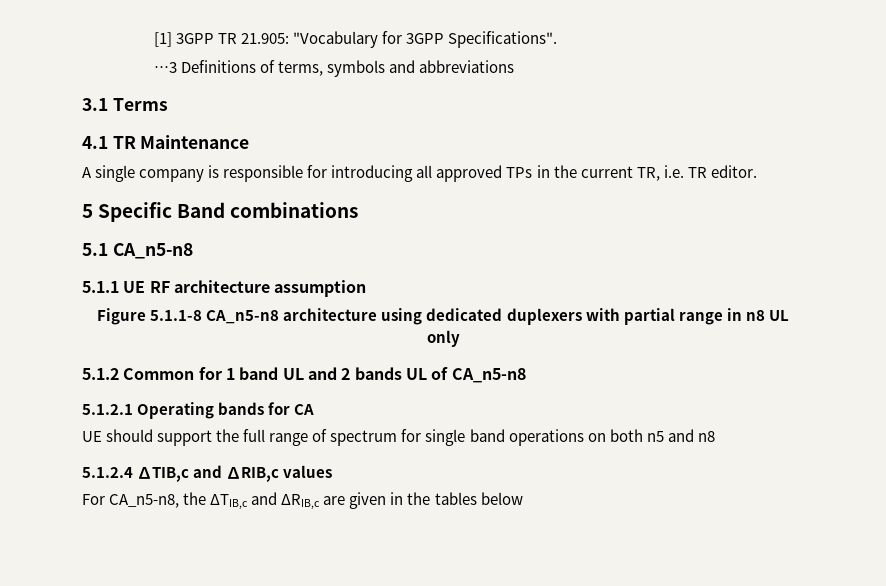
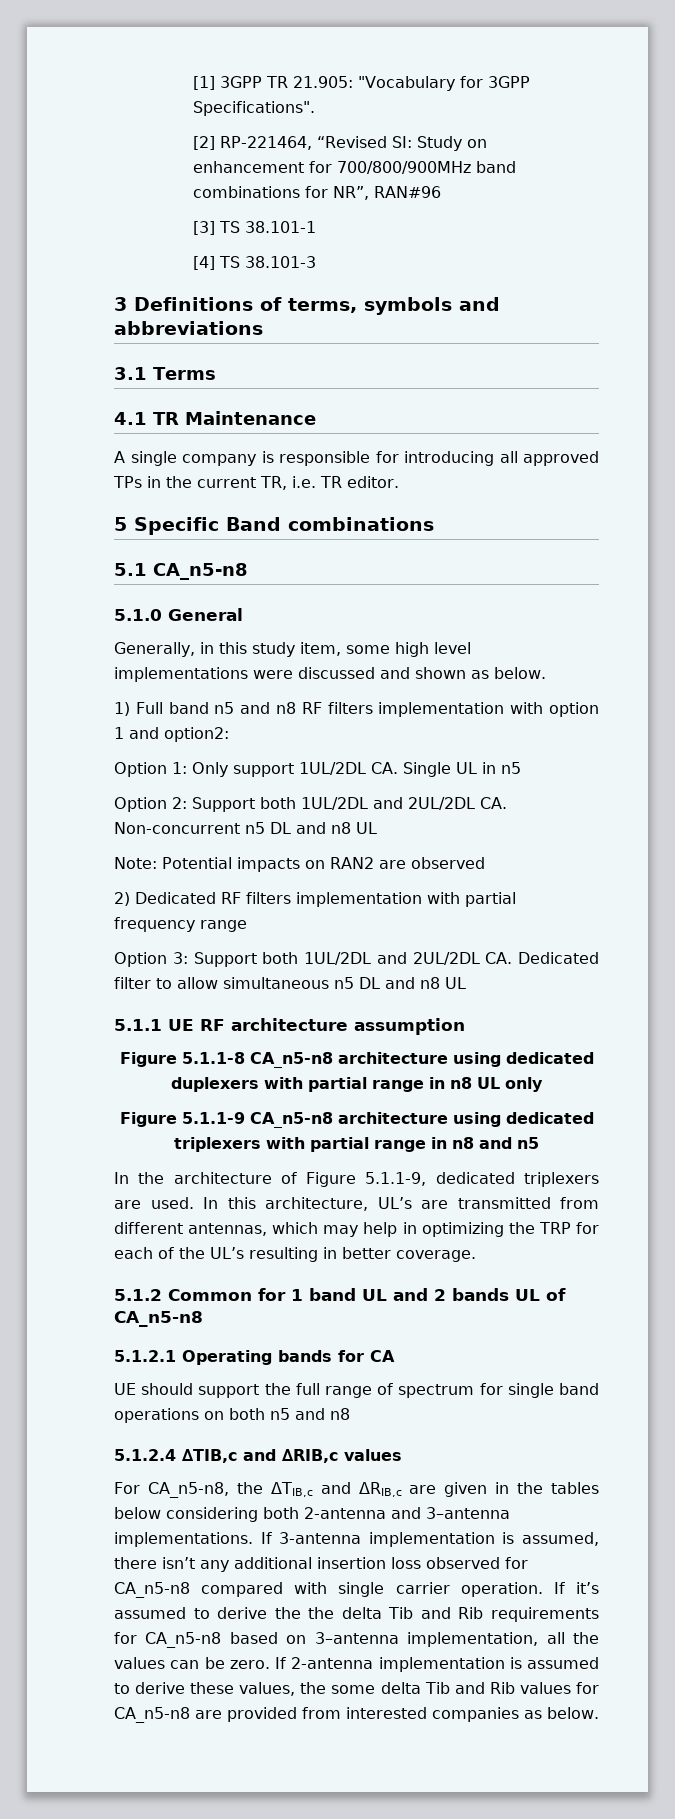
- …3 Definitions of terms, symbols and abbreviations
+ [2] RP-221464, “Revised SI: Study on enhancement for 700/800/900MHz band combinations for NR”, RAN#96
+ [3] TS 38.101-1
+ [4] TS 38.101-3
+ 3 Definitions of terms, symbols and abbreviations
+ 5.1.0 General
+ Generally, in this study item, some high level implementations were discussed and shown as below.
+ 1) Full band n5 and n8 RF filters implementation with option 1 and option2:
+ Option 1: Only support 1UL/2DL CA. Single UL in n5
+ Option 2: Support both 1UL/2DL and 2UL/2DL CA. Non-concurrent n5 DL and n8 UL
+ Note: Potential impacts on RAN2 are observed
+ 2) Dedicated RF filters implementation with partial frequency range
+ Option 3: Support both 1UL/2DL and 2UL/2DL CA. Dedicated filter to allow simultaneous n5 DL and n8 UL
+ Figure 5.1.1-9 CA_n5-n8 architecture using dedicated triplexers with partial range in n8 and n5
+ In the architecture of Figure 5.1.1-9, dedicated triplexers are used. In this architecture, UL’s are transmitted from different antennas, which may help in optimizing the TRP for each of the UL’s resulting in better coverage.
- For CA_n5-n8, the ΔTIB,c and ΔRIB,c are given in the tables below
+ For CA_n5-n8, the ΔTIB,c and ΔRIB,c are given in the tables below considering both 2-antenna and 3–antenna implementations. If 3-antenna implementation is assumed, there isn’t any additional insertion loss observed for CA_n5-n8 compared with single carrier operation. If it’s assumed to derive the the delta Tib and Rib requirements for CA_n5-n8 based on 3–antenna implementation, all the values can be zero. If 2-antenna implementation is assumed to derive these values, the some delta Tib and Rib values for CA_n5-n8 are provided from interested companies as below.

